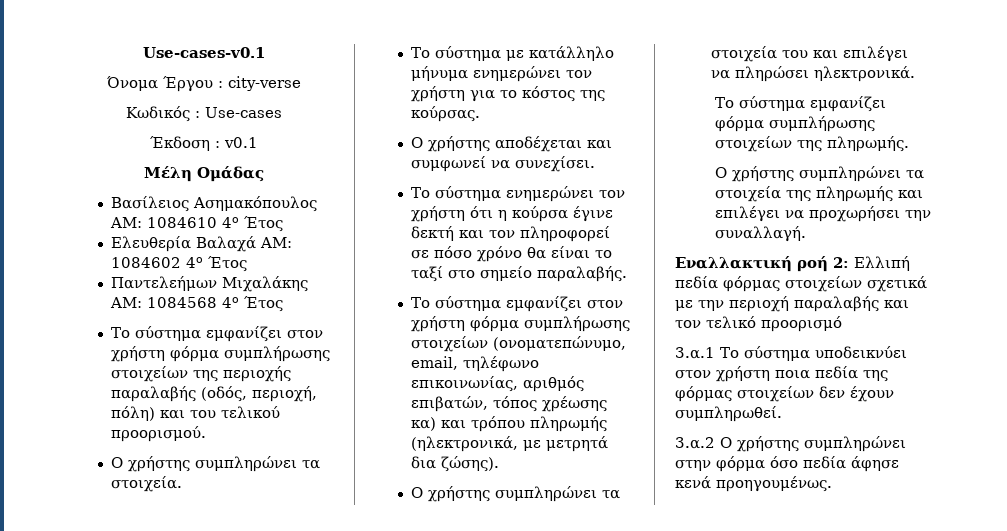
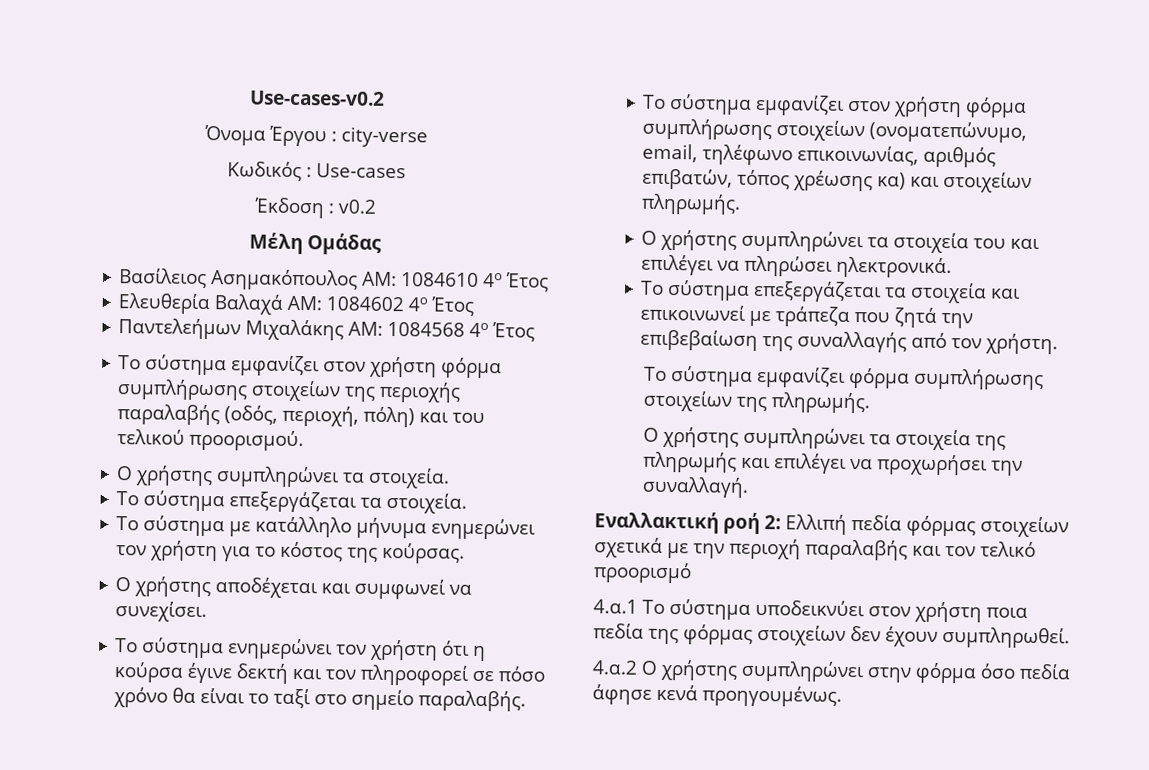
- Use-cases-v0.1
+ Use-cases-v0.2
- Έκδοση : v0.1
+ Έκδοση : v0.2
+ Το σύστημα επεξεργάζεται τα στοιχεία.
- Το σύστημα εμφανίζει στον χρήστη φόρμα συμπλήρωσης στοιχείων (ονοματεπώνυμο, email, τηλέφωνο επικοινωνίας, αριθμός επιβατών, τόπος χρέωσης κα) και τρόπου πληρωμής (ηλεκτρονικά, με μετρητά δια ζώσης).
+ Το σύστημα εμφανίζει στον χρήστη φόρμα συμπλήρωσης στοιχείων (ονοματεπώνυμο, email, τηλέφωνο επικοινωνίας, αριθμός επιβατών, τόπος χρέωσης κα) και στοιχείων πληρωμής.
+ Το σύστημα επεξεργάζεται τα στοιχεία και επικοινωνεί με τράπεζα που ζητά την επιβεβαίωση της συναλλαγής από τον χρήστη.
- 3.α.1 Το σύστημα υποδεικνύει στον χρήστη ποια πεδία της φόρμας στοιχείων δεν έχουν συμπληρωθεί.
+ 4.α.1 Το σύστημα υποδεικνύει στον χρήστη ποια πεδία της φόρμας στοιχείων δεν έχουν συμπληρωθεί.
- 3.α.2 Ο χρήστης συμπληρώνει στην φόρμα όσο πεδία άφησε κενά προηγουμένως.
+ 4.α.2 Ο χρήστης συμπληρώνει στην φόρμα όσο πεδία άφησε κενά προηγουμένως.

